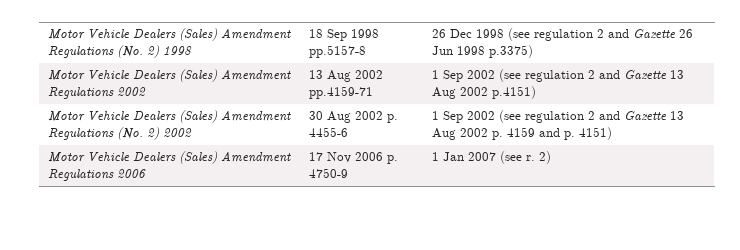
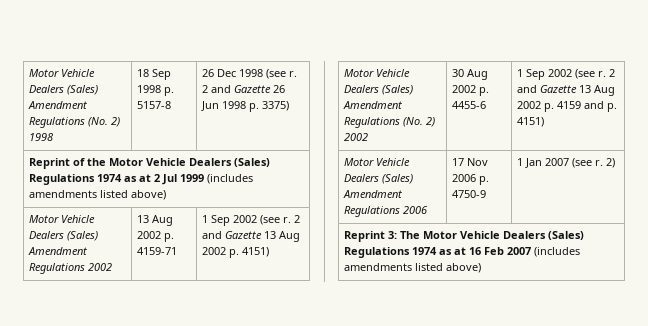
- Motor Vehicle Dealers (Sales) Amendment Regulations (No. 2) 1998 | 18 Sep 1998 pp.5157-8 | 26 Dec 1998 (see regulation 2 and Gazette 26 Jun 1998 p.3375)
+ Motor Vehicle Dealers (Sales) Amendment Regulations (No. 2) 1998 | 18 Sep 1998 p. 5157-8 | 26 Dec 1998 (see r. 2 and Gazette 26 Jun 1998 p. 3375)
+ Reprint of the Motor Vehicle Dealers (Sales) Regulations 1974 as at 2 Jul 1999 (includes amendments listed above)
- Motor Vehicle Dealers (Sales) Amendment Regulations 2002 | 13 Aug 2002 pp.4159-71 | 1 Sep 2002 (see regulation 2 and Gazette 13 Aug 2002 p.4151)
+ Motor Vehicle Dealers (Sales) Amendment Regulations 2002 | 13 Aug 2002 p. 4159-71 | 1 Sep 2002 (see r. 2 and Gazette 13 Aug 2002 p. 4151)
- Motor Vehicle Dealers (Sales) Amendment Regulations (No. 2) 2002 | 30 Aug 2002 p. 4455-6 | 1 Sep 2002 (see regulation 2 and Gazette 13 Aug 2002 p. 4159 and p. 4151)
+ Motor Vehicle Dealers (Sales) Amendment Regulations (No. 2) 2002 | 30 Aug 2002 p. 4455-6 | 1 Sep 2002 (see r. 2 and Gazette 13 Aug 2002 p. 4159 and p. 4151)
+ Reprint 3: The Motor Vehicle Dealers (Sales) Regulations 1974 as at 16 Feb 2007 (includes amendments listed above)

